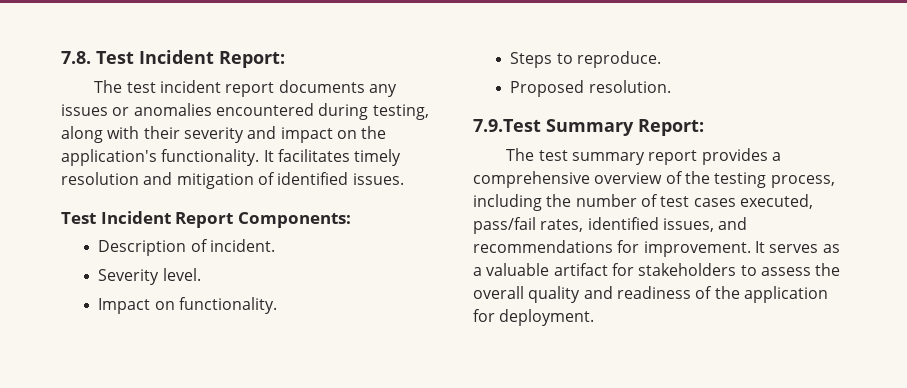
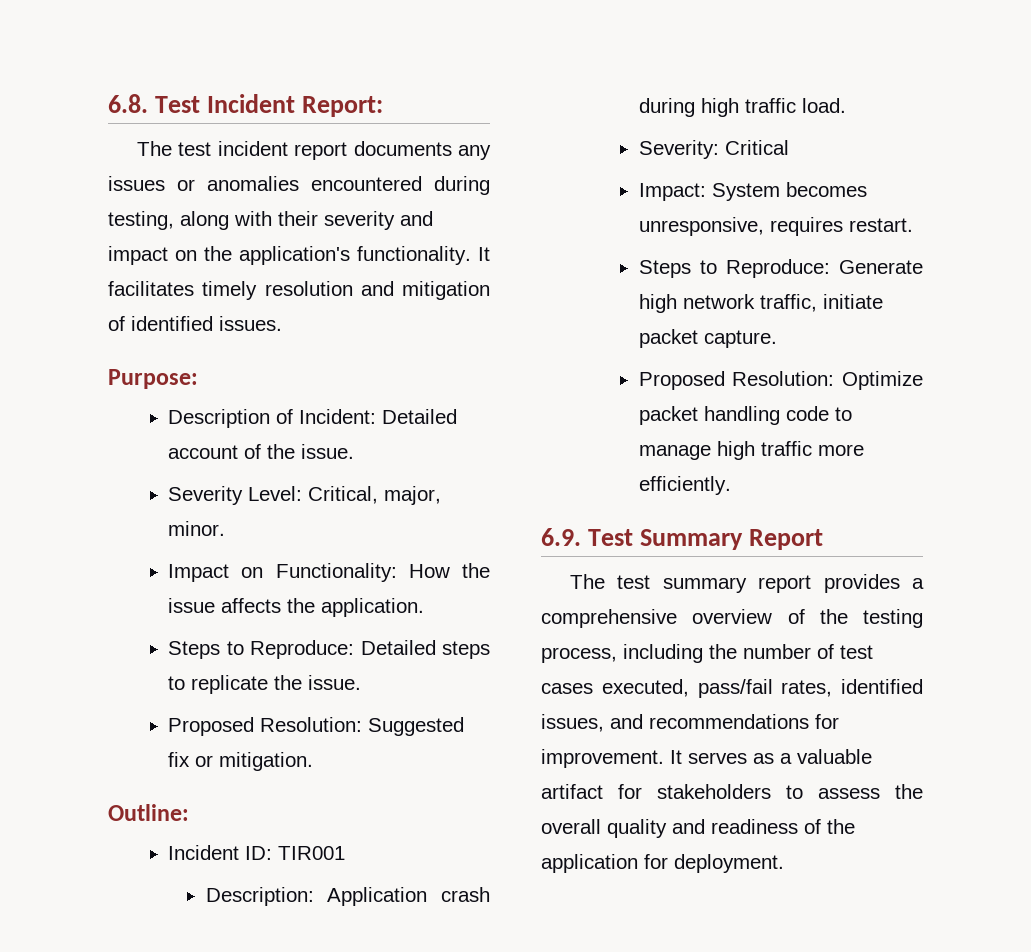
- 7.8. Test Incident Report:
+ 6.8. Test Incident Report:
- Test Incident Report Components:
- Description of incident.
- Severity level.
- Impact on functionality.
- Steps to reproduce.
- Proposed resolution.
- 7.9.Test Summary Report:
+ Purpose:
+ Description of Incident: Detailed account of the issue.
+ Severity Level: Critical, major, minor.
+ Impact on Functionality: How the issue affects the application.
+ Steps to Reproduce: Detailed steps to replicate the issue.
+ Proposed Resolution: Suggested fix or mitigation.
+ Outline:
+ Incident ID: TIR001
+ Description: Application crash during high traffic load.
+ Severity: Critical
+ Impact: System becomes unresponsive, requires restart.
+ Steps to Reproduce: Generate high network traffic, initiate packet capture.
+ Proposed Resolution: Optimize packet handling code to manage high traffic more efficiently.
+ 6.9. Test Summary Report

